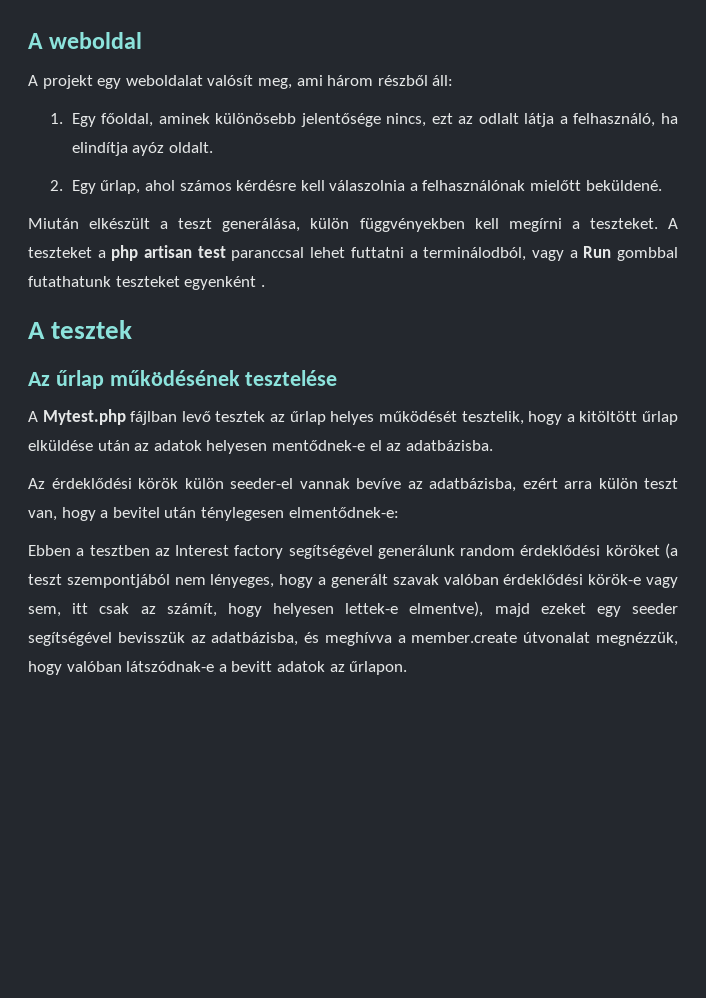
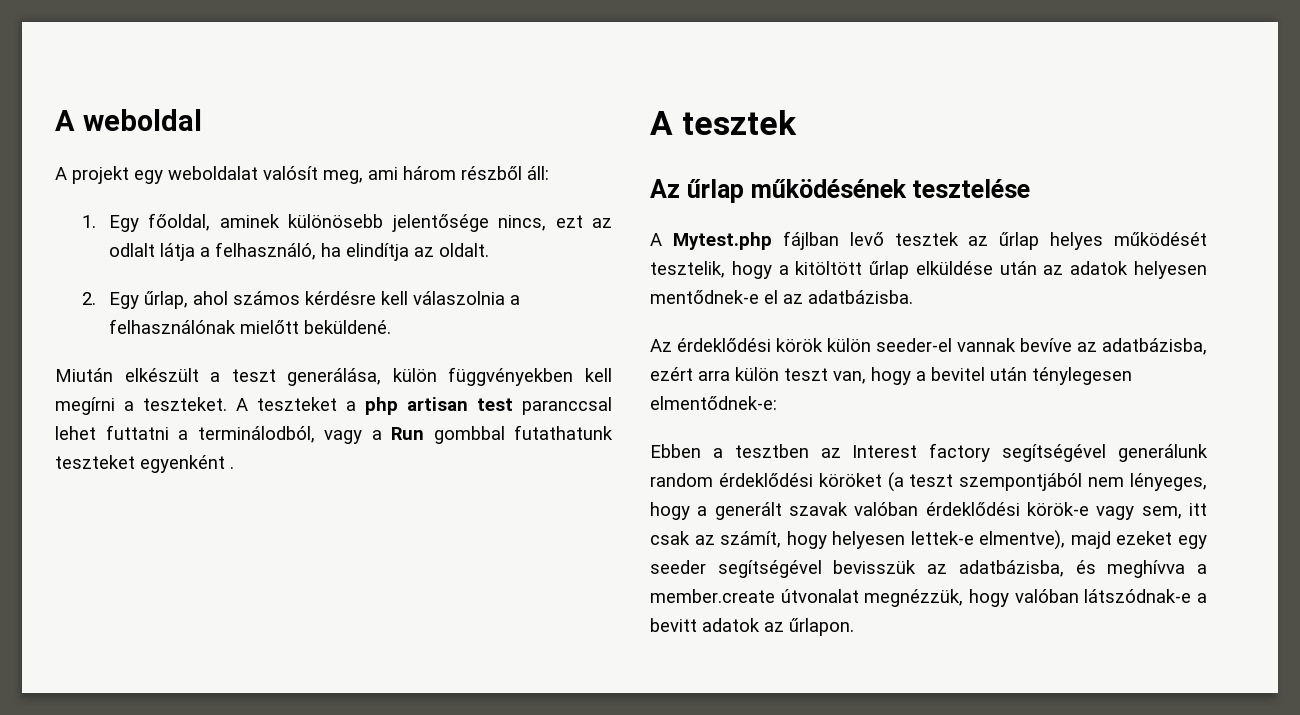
- 1. Egy főoldal, aminek különösebb jelentősége nincs, ezt az odlalt látja a felhasználó, ha elindítja ayóz oldalt.
+ 1. Egy főoldal, aminek különösebb jelentősége nincs, ezt az odlalt látja a felhasználó, ha elindítja az oldalt.

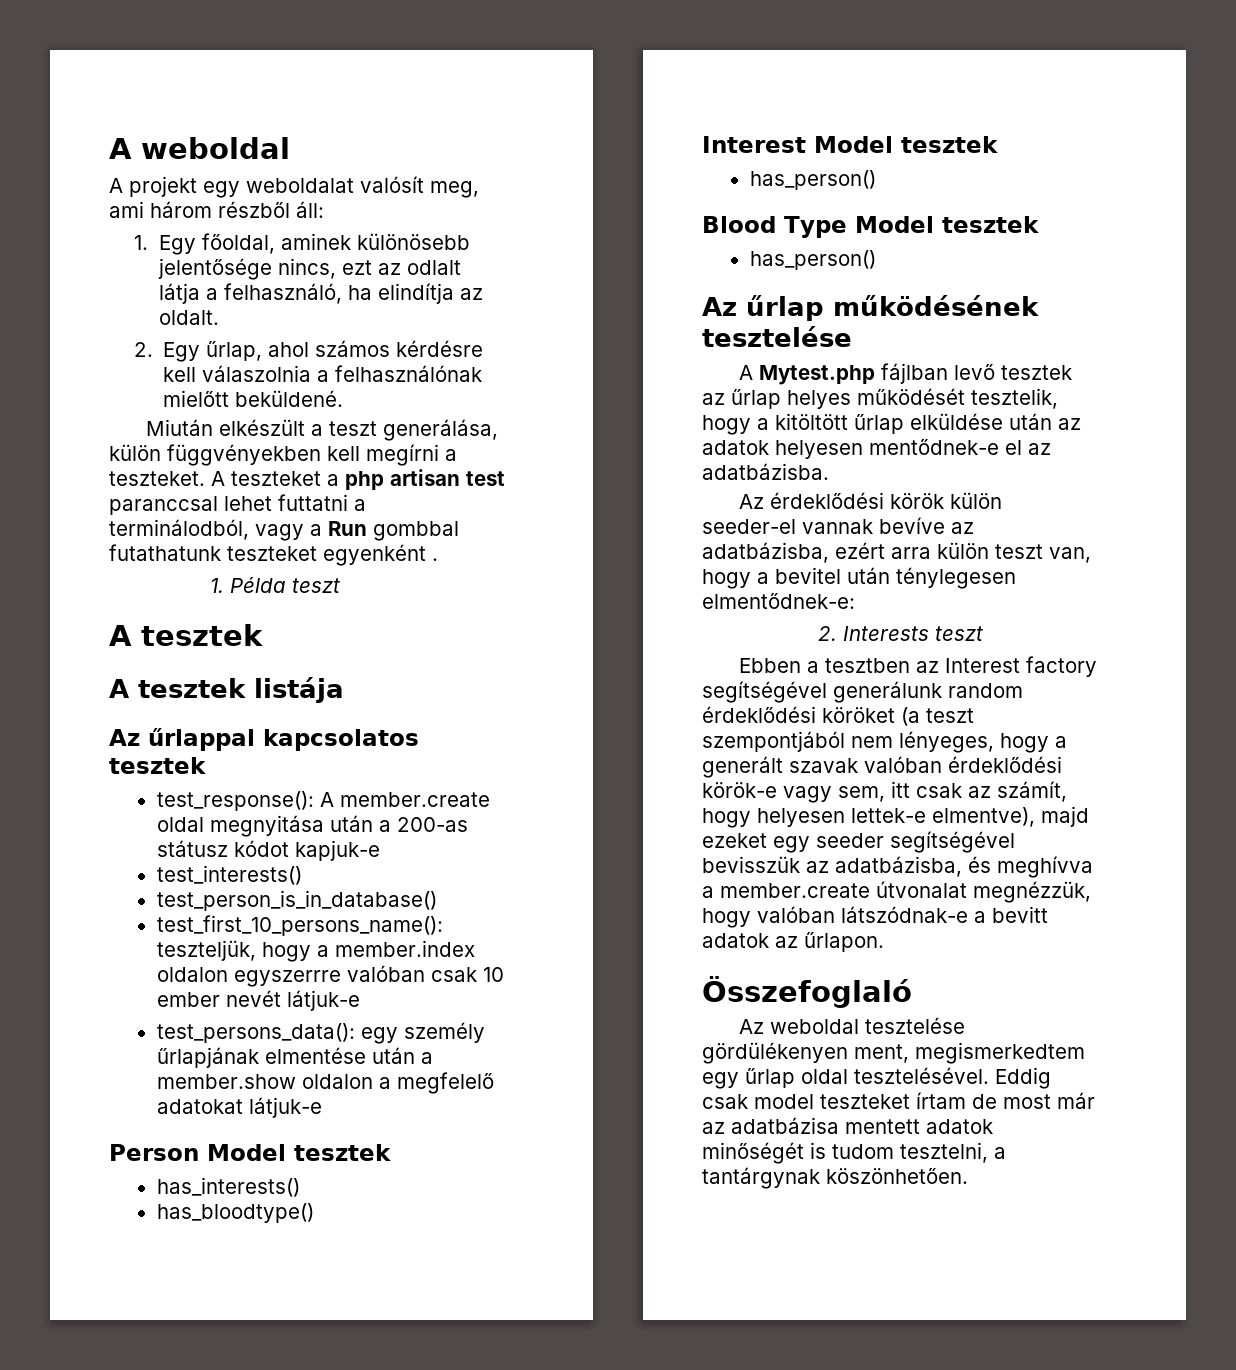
+ 1. Példa teszt
  A tesztek
+ A tesztek listája
+ Az űrlappal kapcsolatos tesztek
+ test_response(): A member.create oldal megnyitása után a 200-as státusz kódot kapjuk-e
+ test_interests()
+ test_person_is_in_database()
+ test_first_10_persons_name(): teszteljük, hogy a member.index oldalon egyszerrre valóban csak 10 ember nevét látjuk-e
+ test_persons_data(): egy személy űrlapjának elmentése után a member.show oldalon a megfelelő adatokat látjuk-e
+ Person Model tesztek
+ has_interests()
+ has_bloodtype()
+ Interest Model tesztek
+ has_person()
+ Blood Type Model tesztek
+ has_person()
+ 2. Interests teszt
+ Összefoglaló
+ Az weboldal tesztelése gördülékenyen ment, megismerkedtem egy űrlap oldal tesztelésével. Eddig csak model teszteket írtam de most már az adatbázisa mentett adatok minőségét is tudom tesztelni, a tantárgynak köszönhetően.

